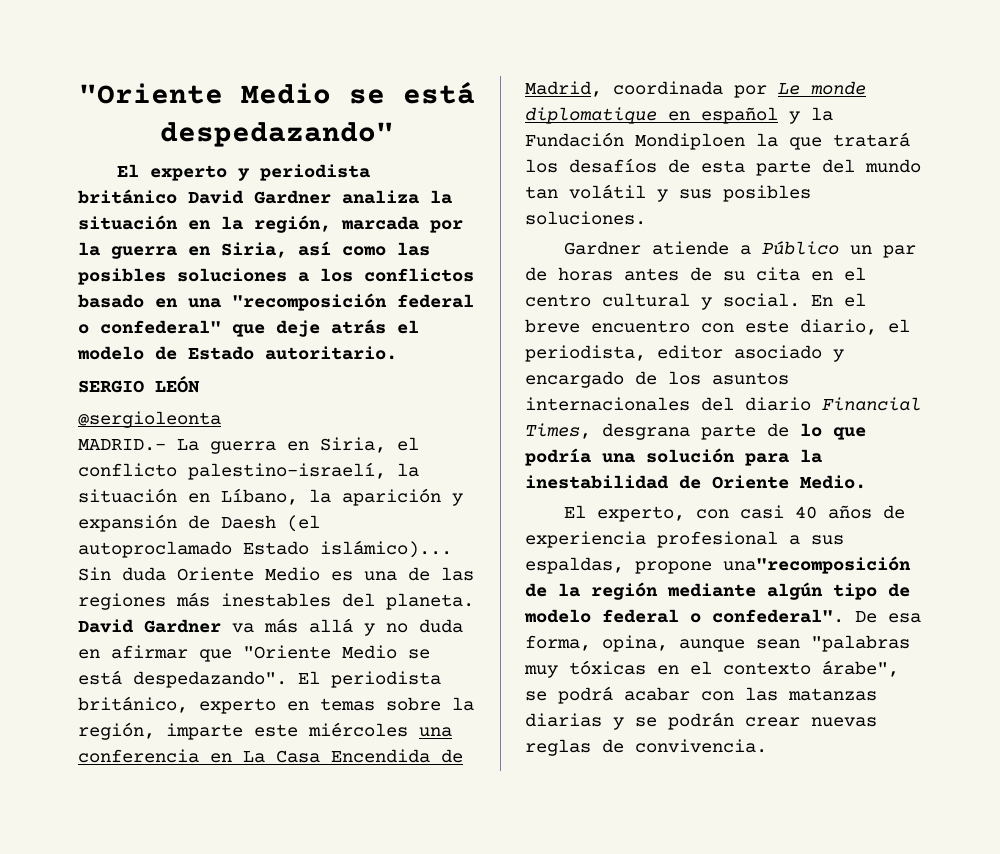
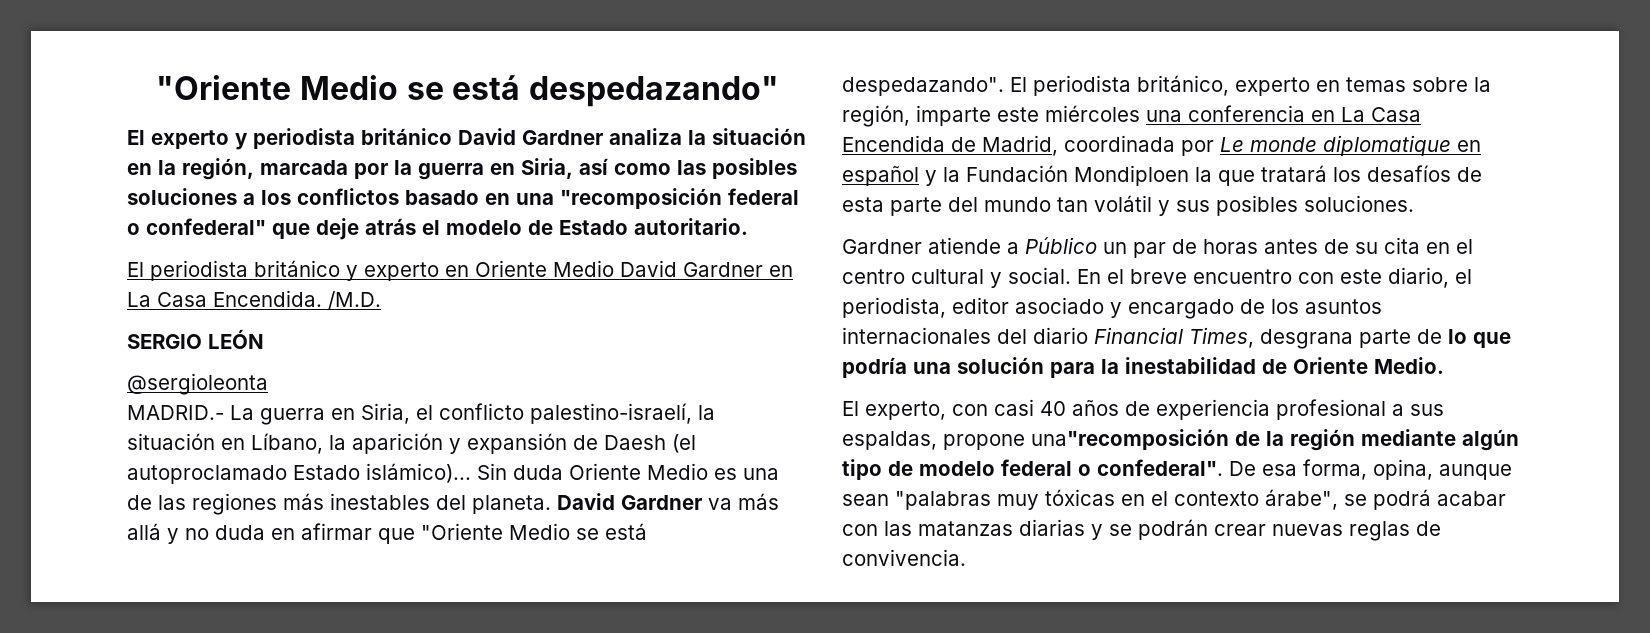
+ El periodista británico y experto en Oriente Medio David Gardner en La Casa Encendida. /M.D.

